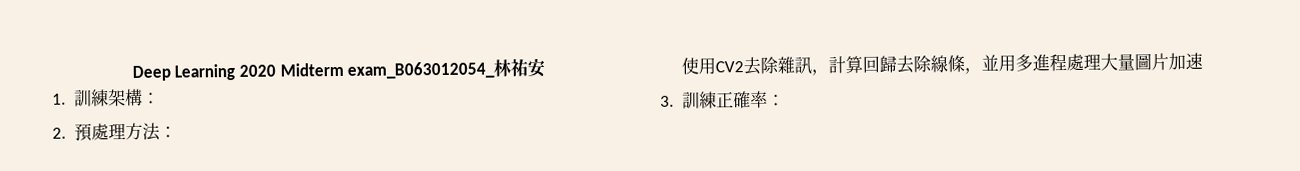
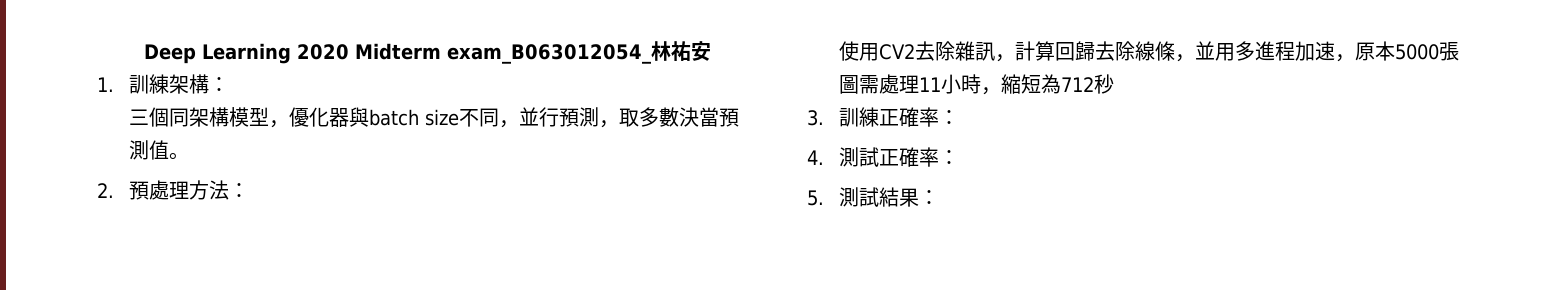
+ 三個同架構模型，優化器與batch size不同，並行預測，取多數決當預測值。
- 使用CV2去除雜訊，計算回歸去除線條，並用多進程處理大量圖片加速
+ 使用CV2去除雜訊，計算回歸去除線條，並用多進程加速，原本5000張圖需處理11小時，縮短為712秒
  3.訓練正確率：
+ 4.測試正確率：
+ 5.測試結果：

